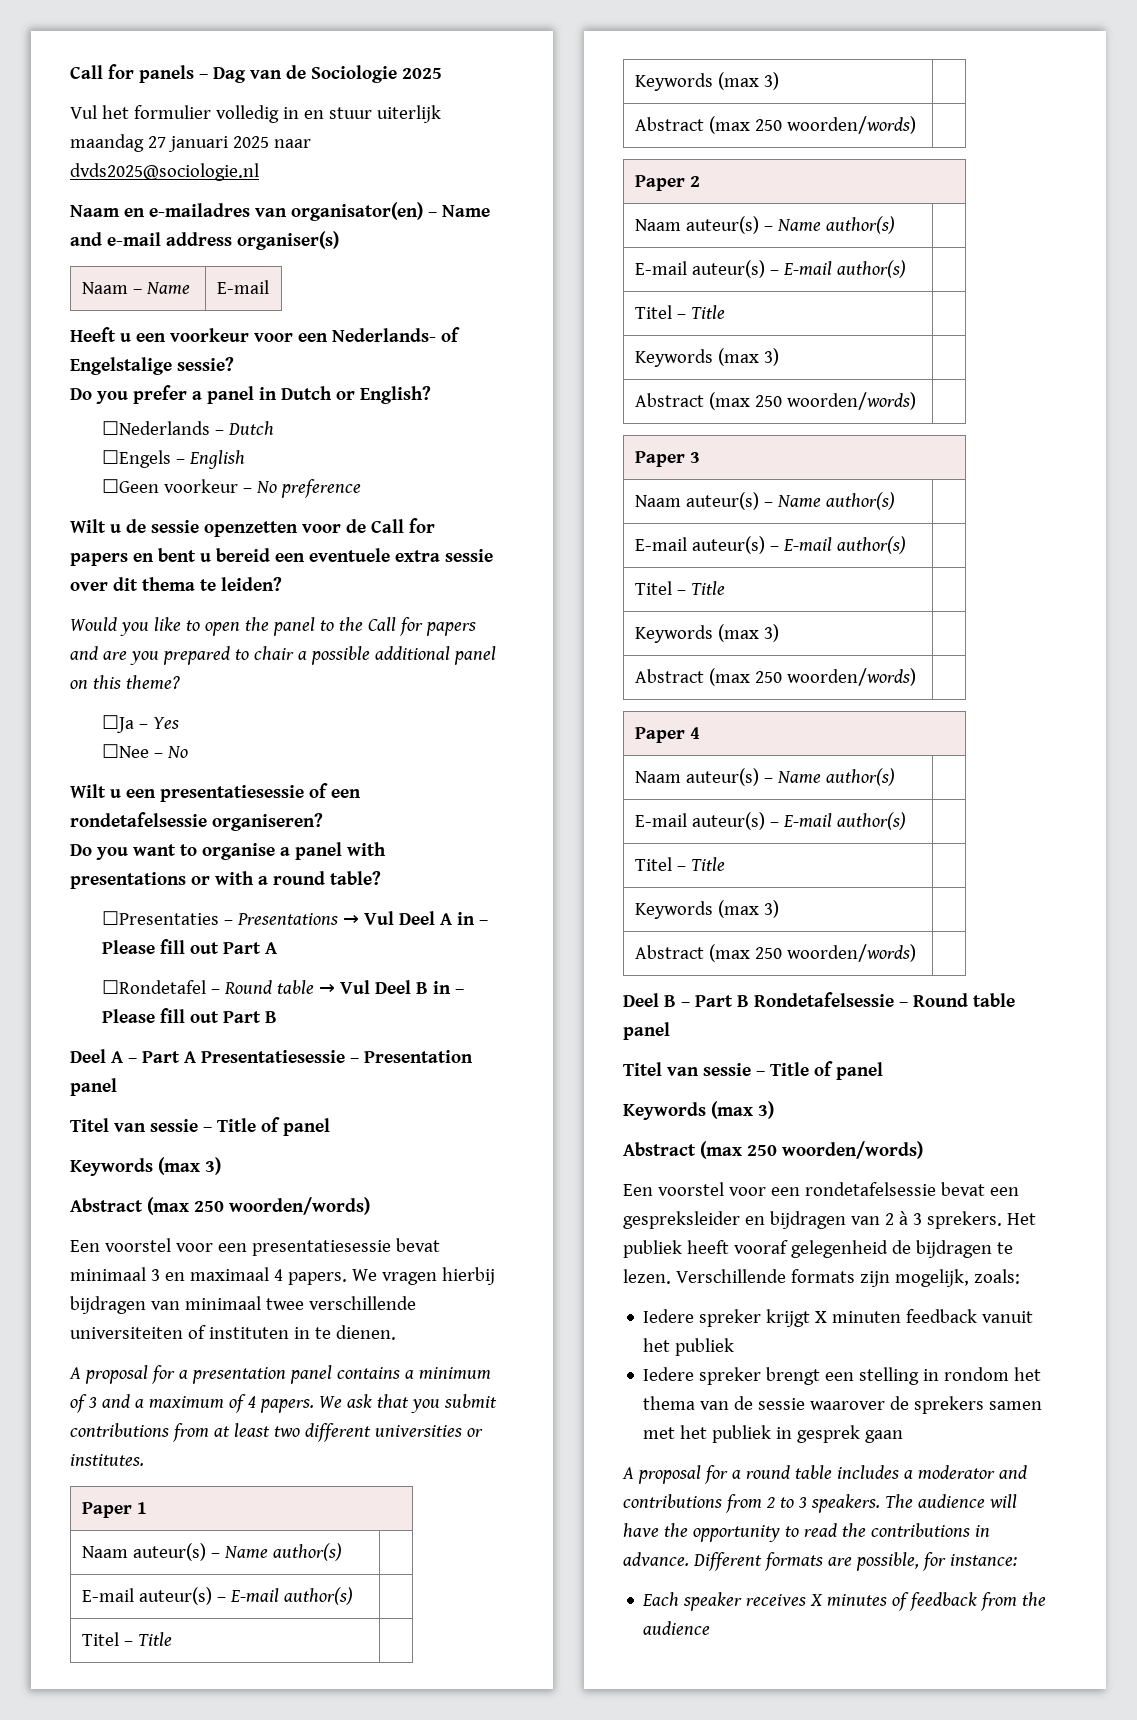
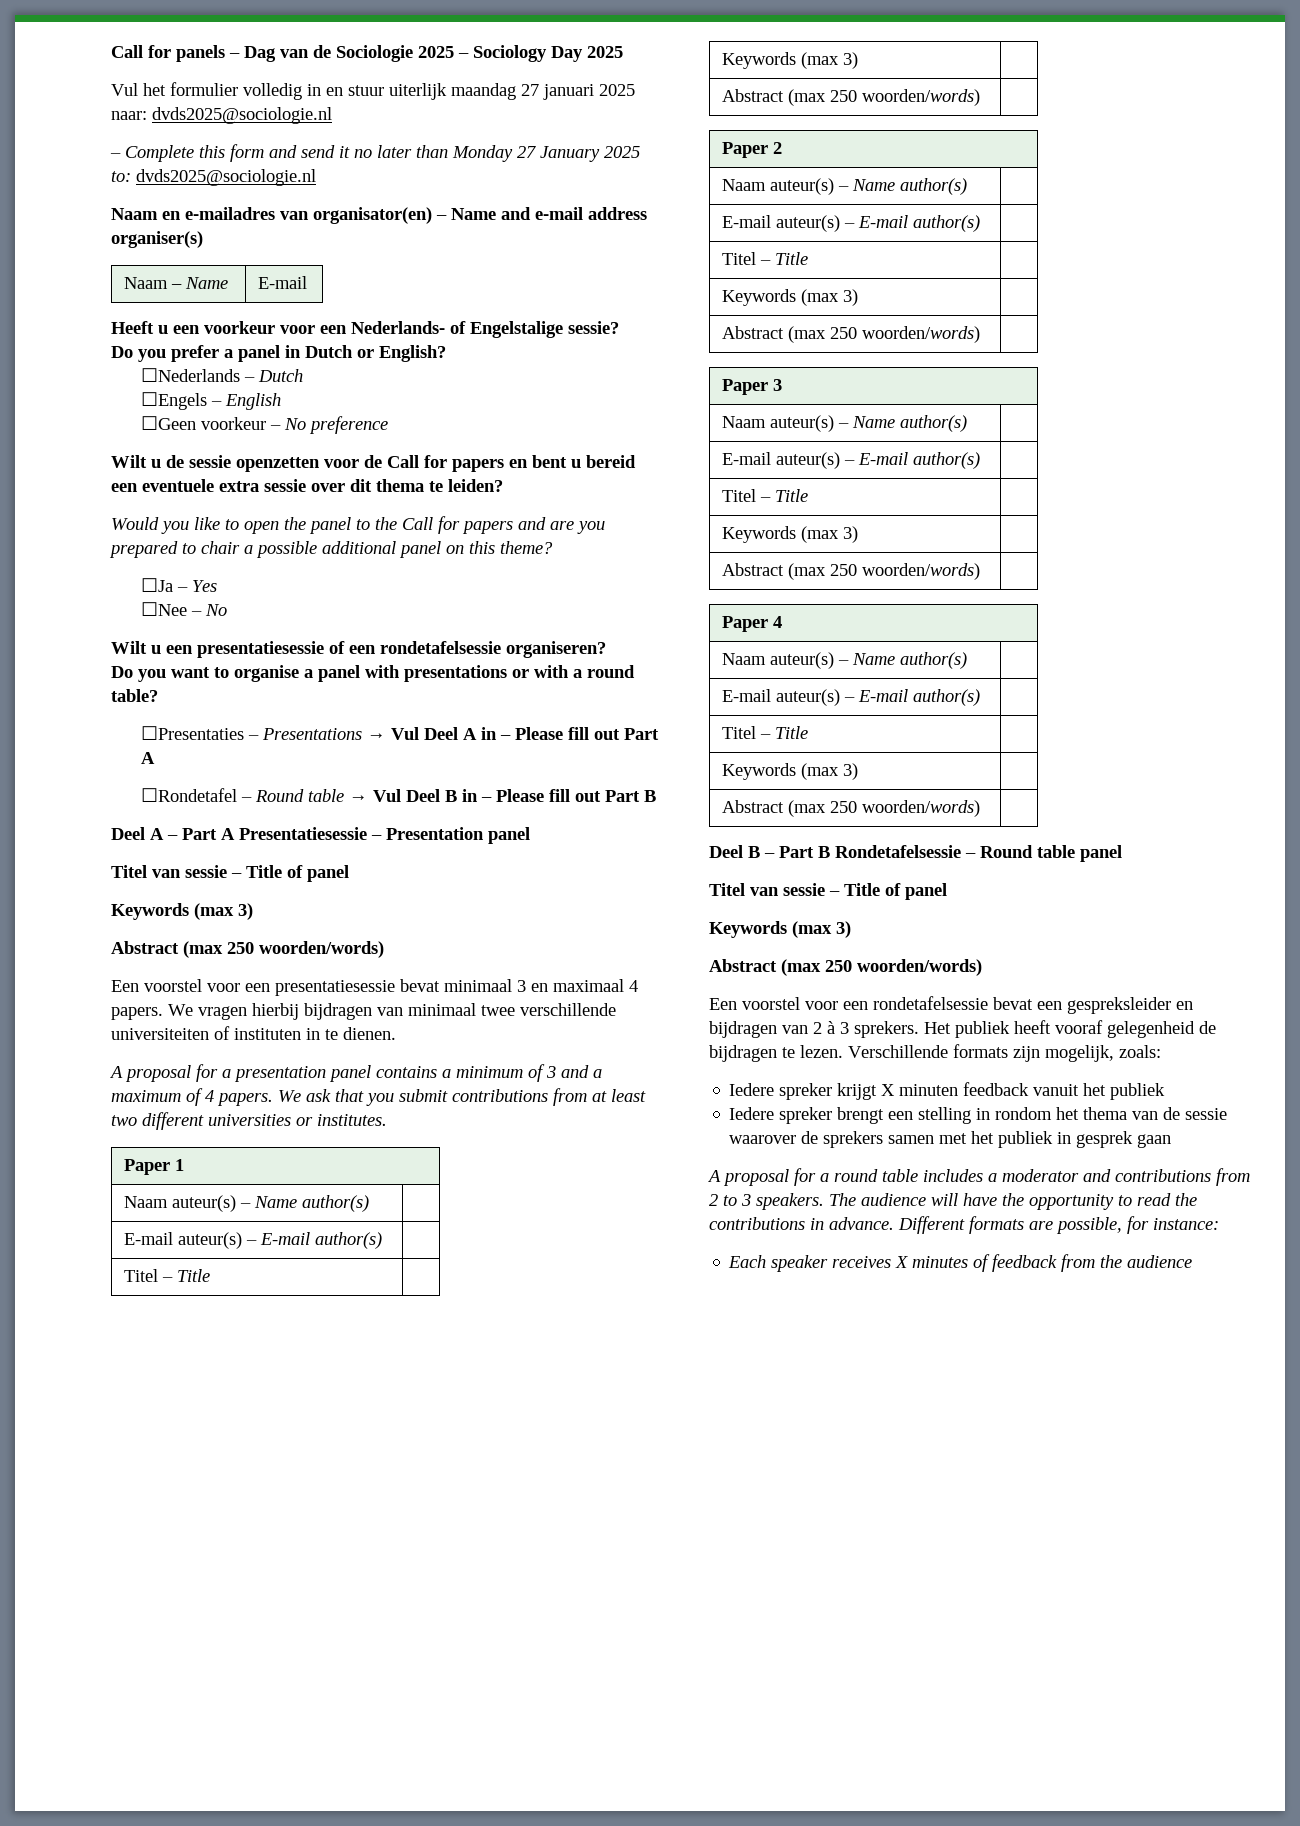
- Call for panels – Dag van de Sociologie 2025
+ Call for panels – Dag van de Sociologie 2025 – Sociology Day 2025
- Vul het formulier volledig in en stuur uiterlijk maandag 27 januari 2025 naar dvds2025@sociologie.nl
+ Vul het formulier volledig in en stuur uiterlijk maandag 27 januari 2025 naar: dvds2025@sociologie.nl
+ – Complete this form and send it no later than Monday 27 January 2025 to: dvds2025@sociologie.nl

